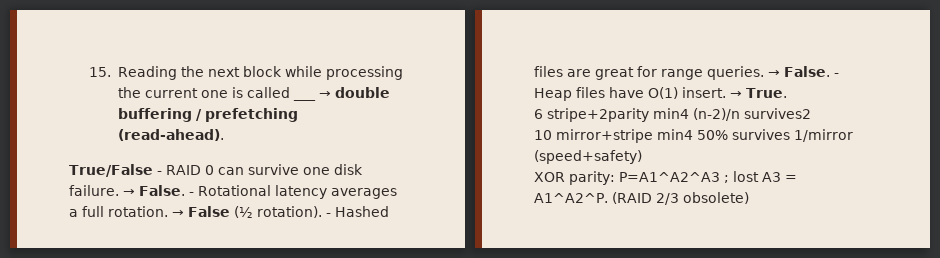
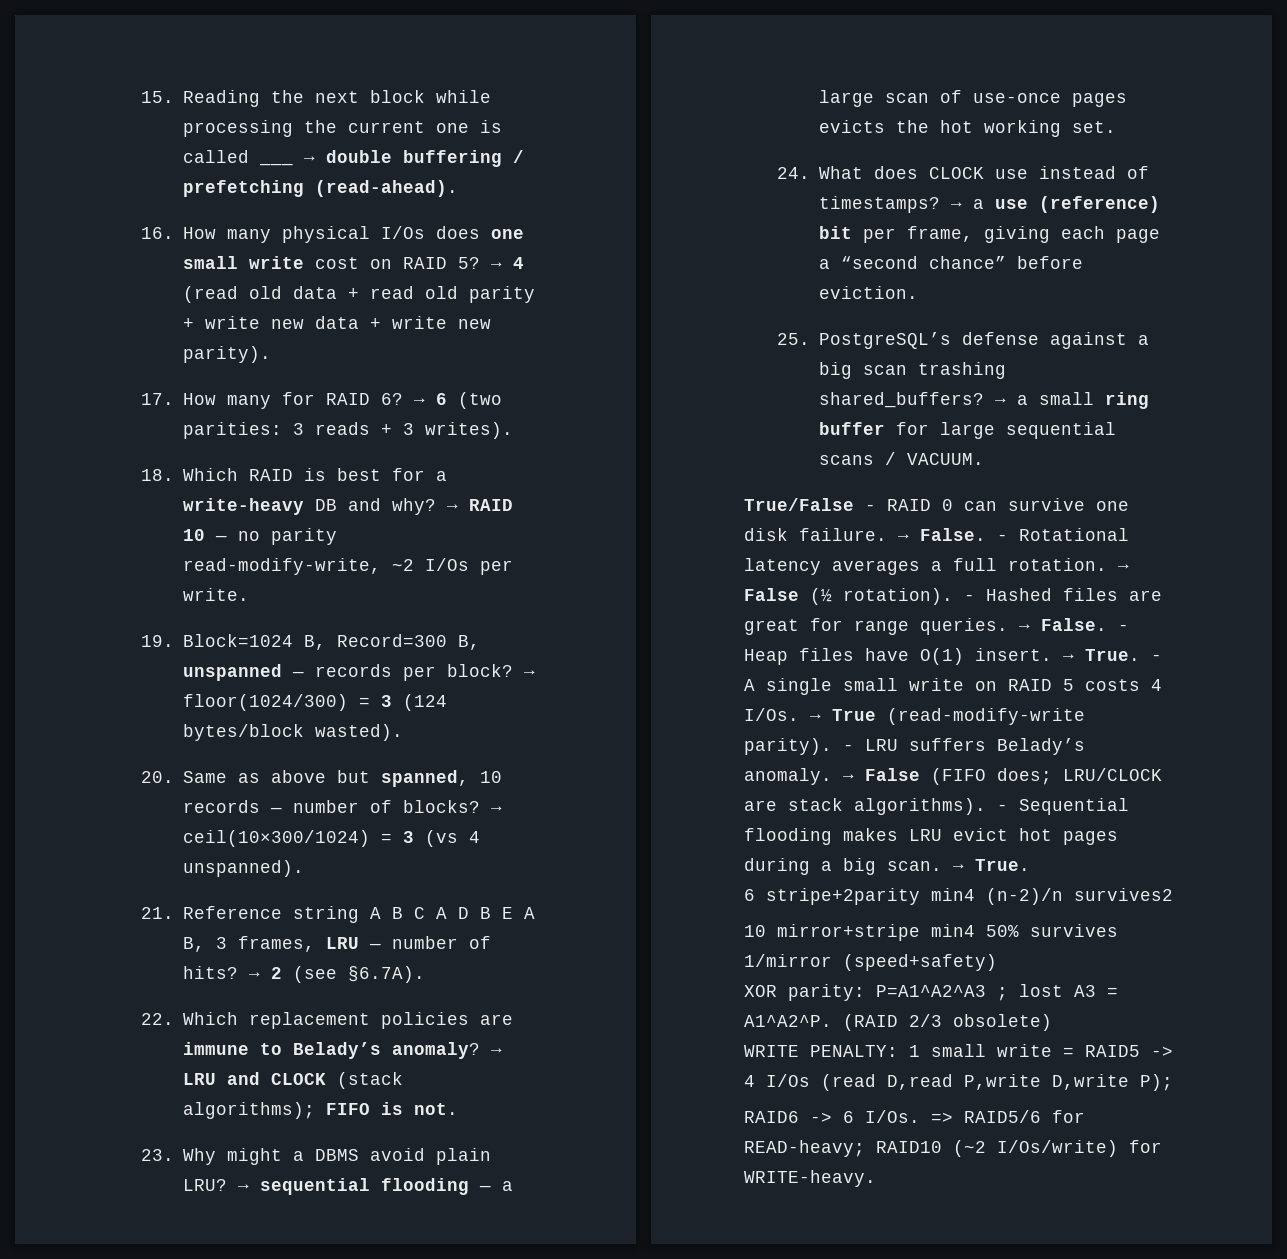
+ 16. How many physical I/Os does one small write cost on RAID 5? → 4 (read old data + read old parity + write new data + write new parity).
+ 17. How many for RAID 6? → 6 (two parities: 3 reads + 3 writes).
+ 18. Which RAID is best for a write-heavy DB and why? → RAID 10 — no parity read-modify-write, ~2 I/Os per write.
+ 19. Block=1024 B, Record=300 B, unspanned — records per block? → floor(1024/300) = 3 (124 bytes/block wasted).
+ 20. Same as above but spanned, 10 records — number of blocks? → ceil(10×300/1024) = 3 (vs 4 unspanned).
+ 21. Reference string A B C A D B E A B, 3 frames, LRU — number of hits? → 2 (see §6.7A).
+ 22. Which replacement policies are immune to Belady’s anomaly? → LRU and CLOCK (stack algorithms); FIFO is not.
+ 23. Why might a DBMS avoid plain LRU? → sequential flooding — a large scan of use-once pages evicts the hot working set.
+ 24. What does CLOCK use instead of timestamps? → a use (reference) bit per frame, giving each page a “second chance” before eviction.
+ 25. PostgreSQL’s defense against a big scan trashing shared_buffers? → a small ring buffer for large sequential scans / VACUUM.
+ - A single small write on RAID 5 costs 4 I/Os. → True (read-modify-write parity). - LRU suffers Belady’s anomaly. → False (FIFO does; LRU/CLOCK are stack algorithms). - Sequential flooding makes LRU evict hot pages during a big scan. → True.
+ WRITE PENALTY: 1 small write = RAID5 -> 4 I/Os (read D,read P,write D,write P);
+ RAID6 -> 6 I/Os. => RAID5/6 for READ-heavy; RAID10 (~2 I/Os/write) for WRITE-heavy.

